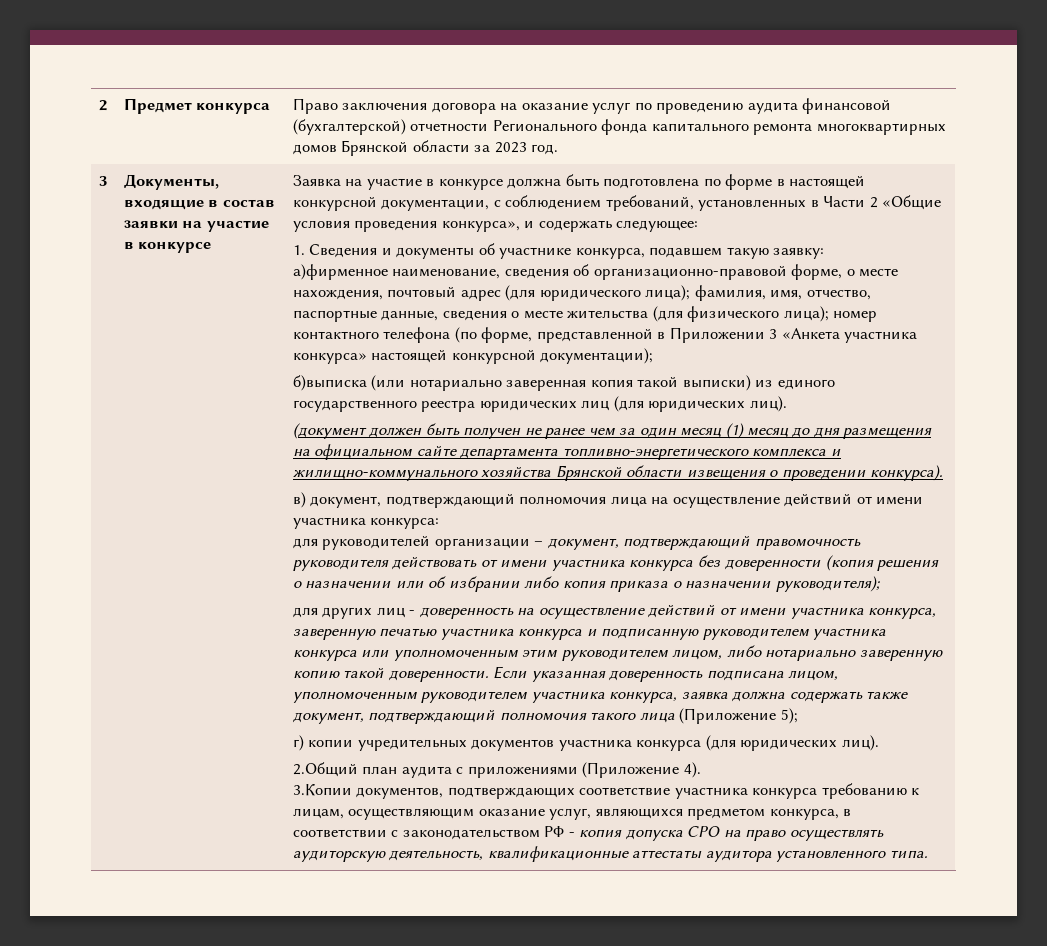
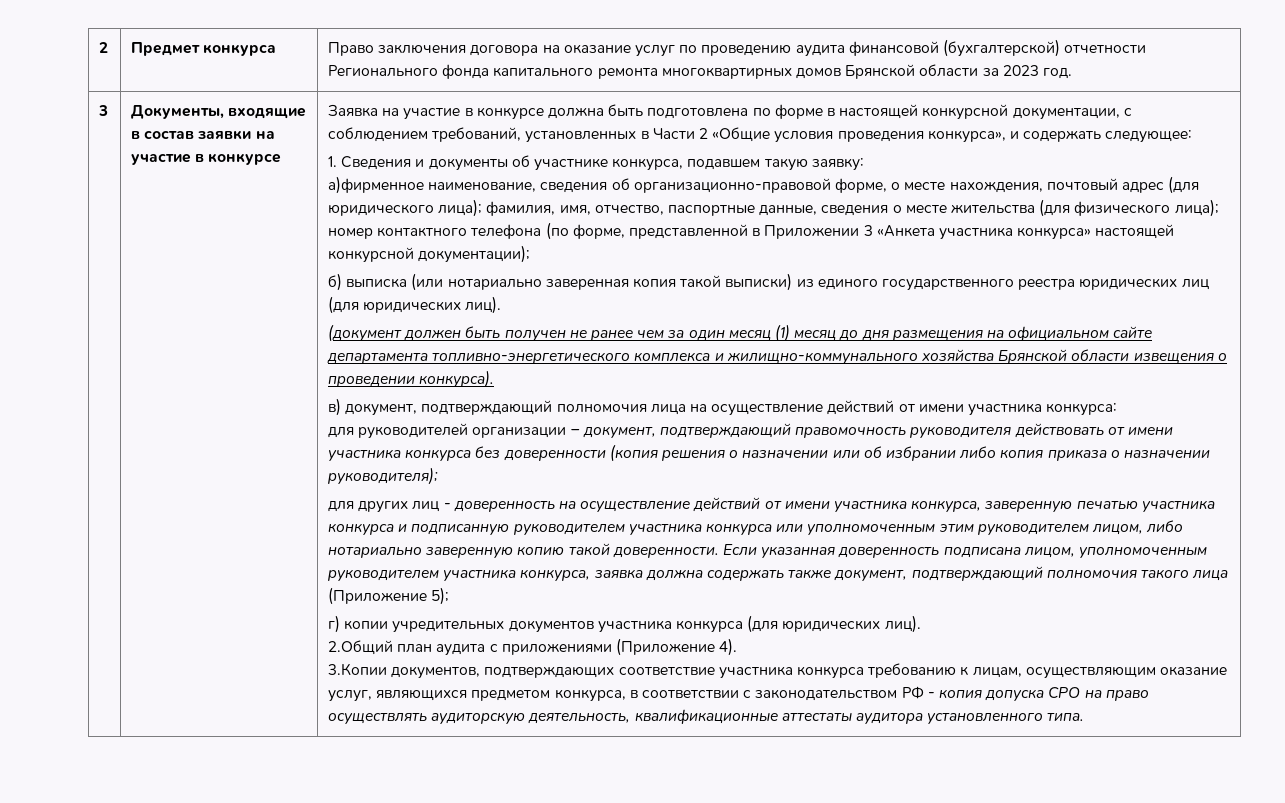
- б)выписка (или нотариально заверенная копия такой выписки) из единого государственного реестра юридических лиц (для юридических лиц).
+ б) выписка (или нотариально заверенная копия такой выписки) из единого государственного реестра юридических лиц (для юридических лиц).

